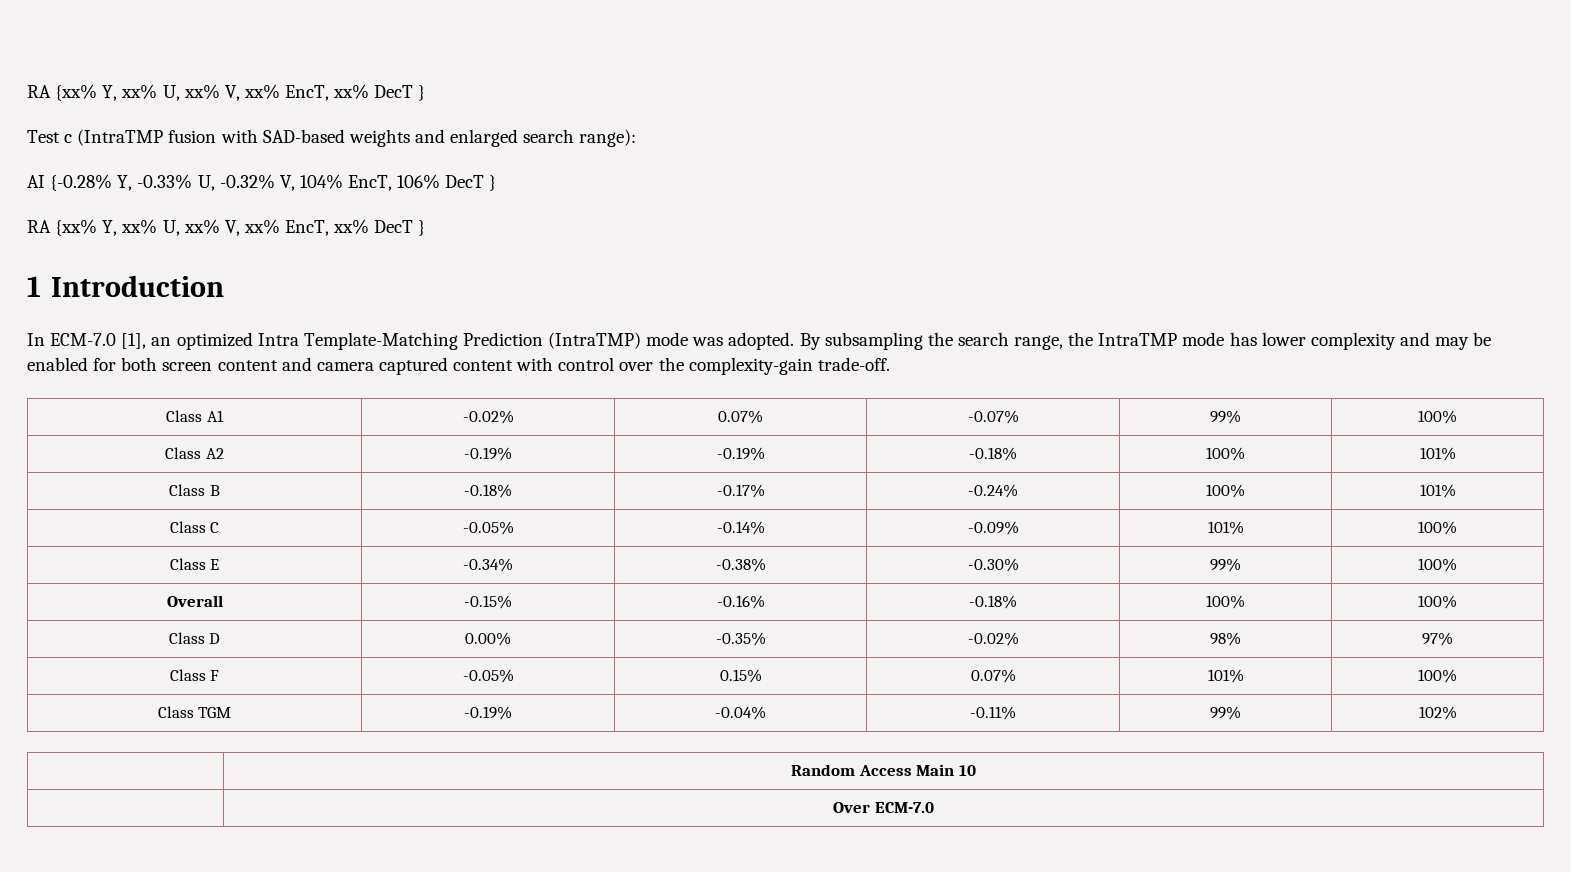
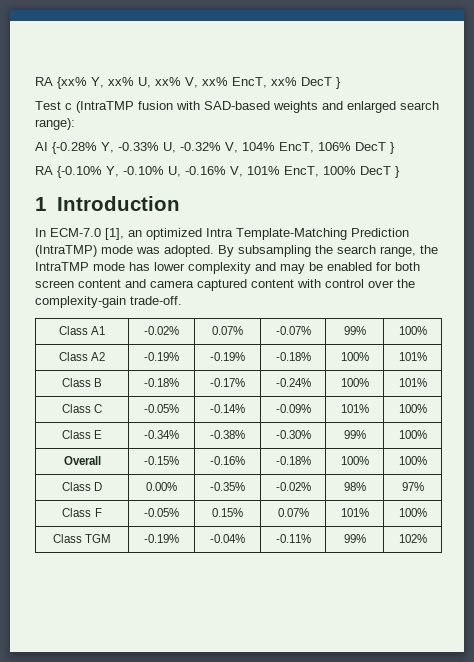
  AI {-0.28% Y, -0.33% U, -0.32% V, 104% EncT, 106% DecT }
- RA {xx% Y, xx% U, xx% V, xx% EncT, xx% DecT }
+ RA {-0.10% Y, -0.10% U, -0.16% V, 101% EncT, 100% DecT }
- | Random Access Main 10
- | Over ECM-7.0

